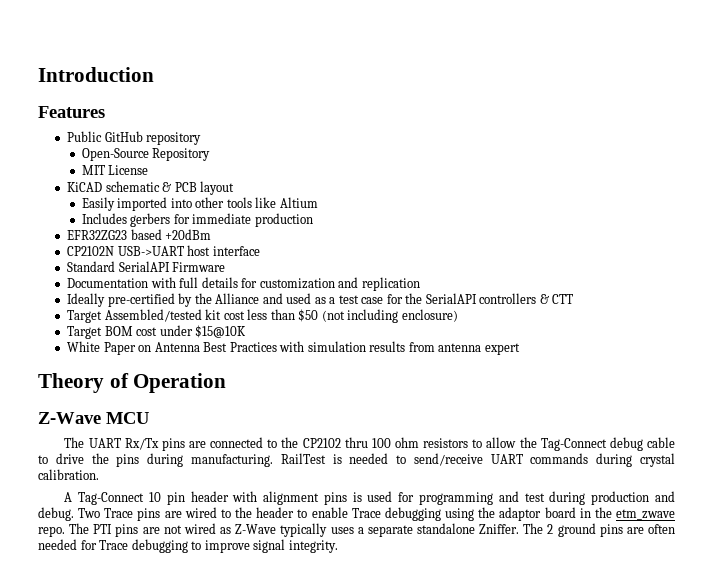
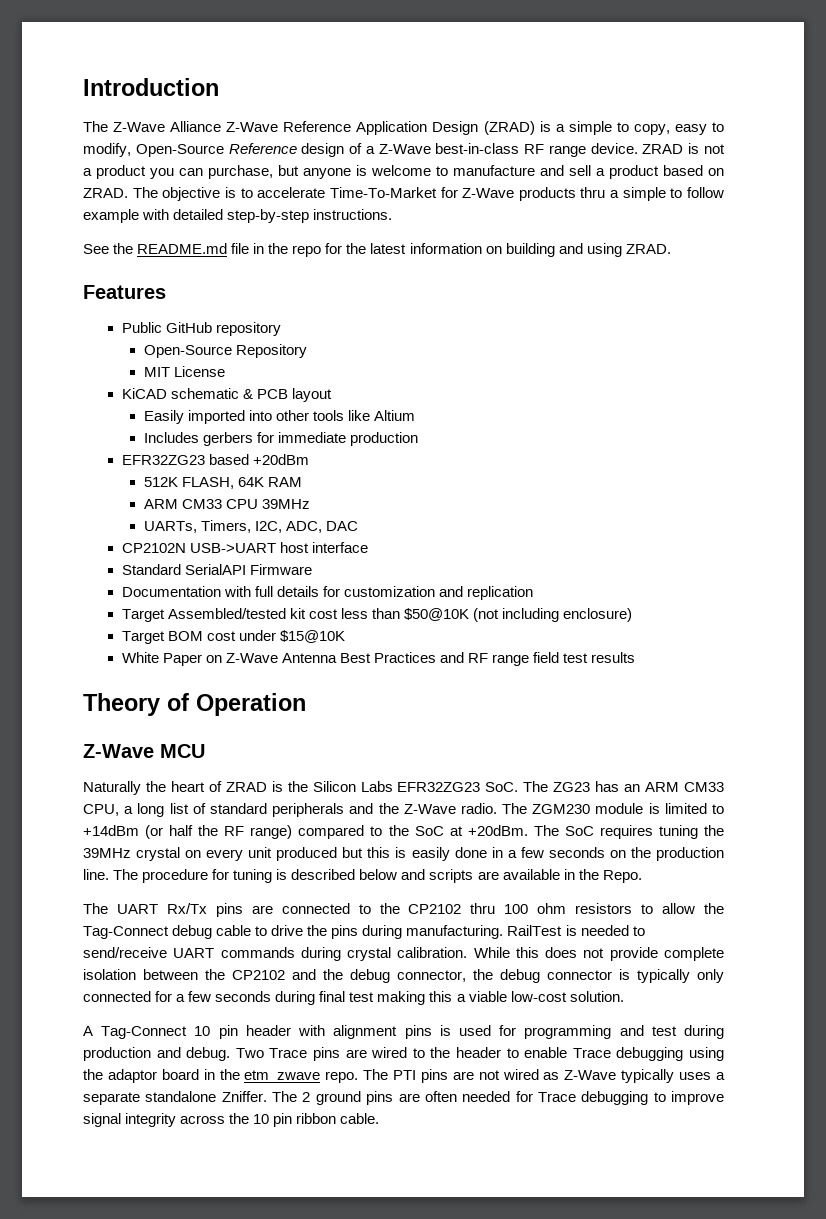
+ The Z-Wave Alliance Z-Wave Reference Application Design (ZRAD) is a simple to copy, easy to modify, Open-Source Reference design of a Z-Wave best-in-class RF range device. ZRAD is not a product you can purchase, but anyone is welcome to manufacture and sell a product based on ZRAD. The objective is to accelerate Time-To-Market for Z-Wave products thru a simple to follow example with detailed step-by-step instructions.
+ See the README.md file in the repo for the latest information on building and using ZRAD.
+ 512K FLASH, 64K RAM
+ ARM CM33 CPU 39MHz
+ UARTs, Timers, I2C, ADC, DAC
- Ideally pre-certified by the Alliance and used as a test case for the SerialAPI controllers & CTT
- Target Assembled/tested kit cost less than $50 (not including enclosure)
+ Target Assembled/tested kit cost less than $50@10K (not including enclosure)
- White Paper on Antenna Best Practices with simulation results from antenna expert
+ White Paper on Z-Wave Antenna Best Practices and RF range field test results
+ Naturally the heart of ZRAD is the Silicon Labs EFR32ZG23 SoC. The ZG23 has an ARM CM33 CPU, a long list of standard peripherals and the Z-Wave radio. The ZGM230 module is limited to +14dBm (or half the RF range) compared to the SoC at +20dBm. The SoC requires tuning the 39MHz crystal on every unit produced but this is easily done in a few seconds on the production line. The procedure for tuning is described below and scripts are available in the Repo.
+ While this does not provide complete isolation between the CP2102 and the debug connector, the debug connector is typically only connected for a few seconds during final test making this a viable low-cost solution.
- The 2 ground pins are often needed for Trace debugging to improve signal integrity.
+ The 2 ground pins are often needed for Trace debugging to improve signal integrity across the 10 pin ribbon cable.

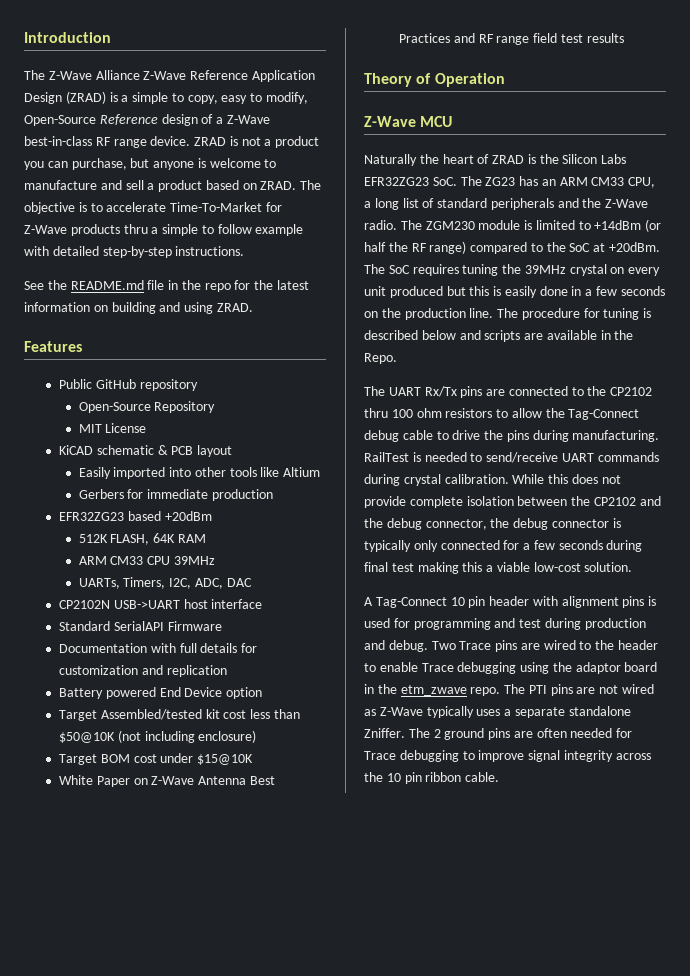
- Includes gerbers for immediate production
+ Gerbers for immediate production
+ Battery powered End Device option

